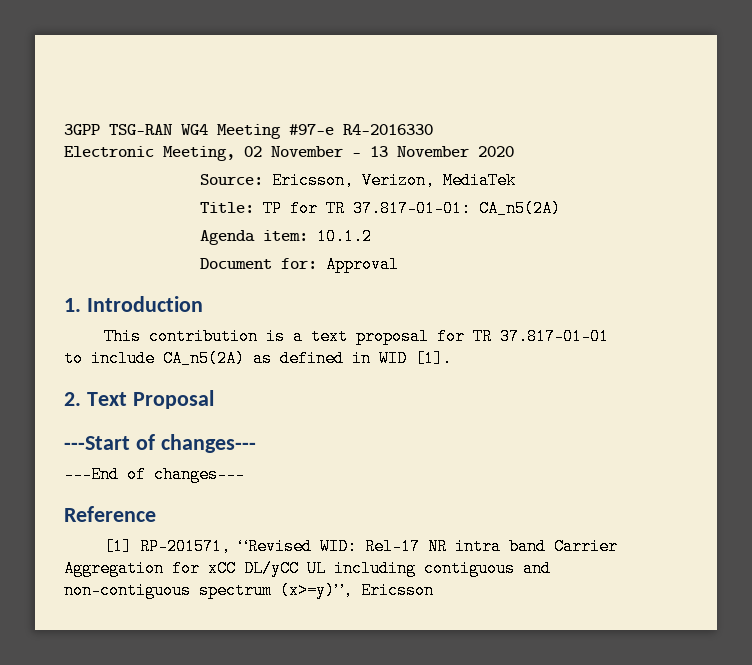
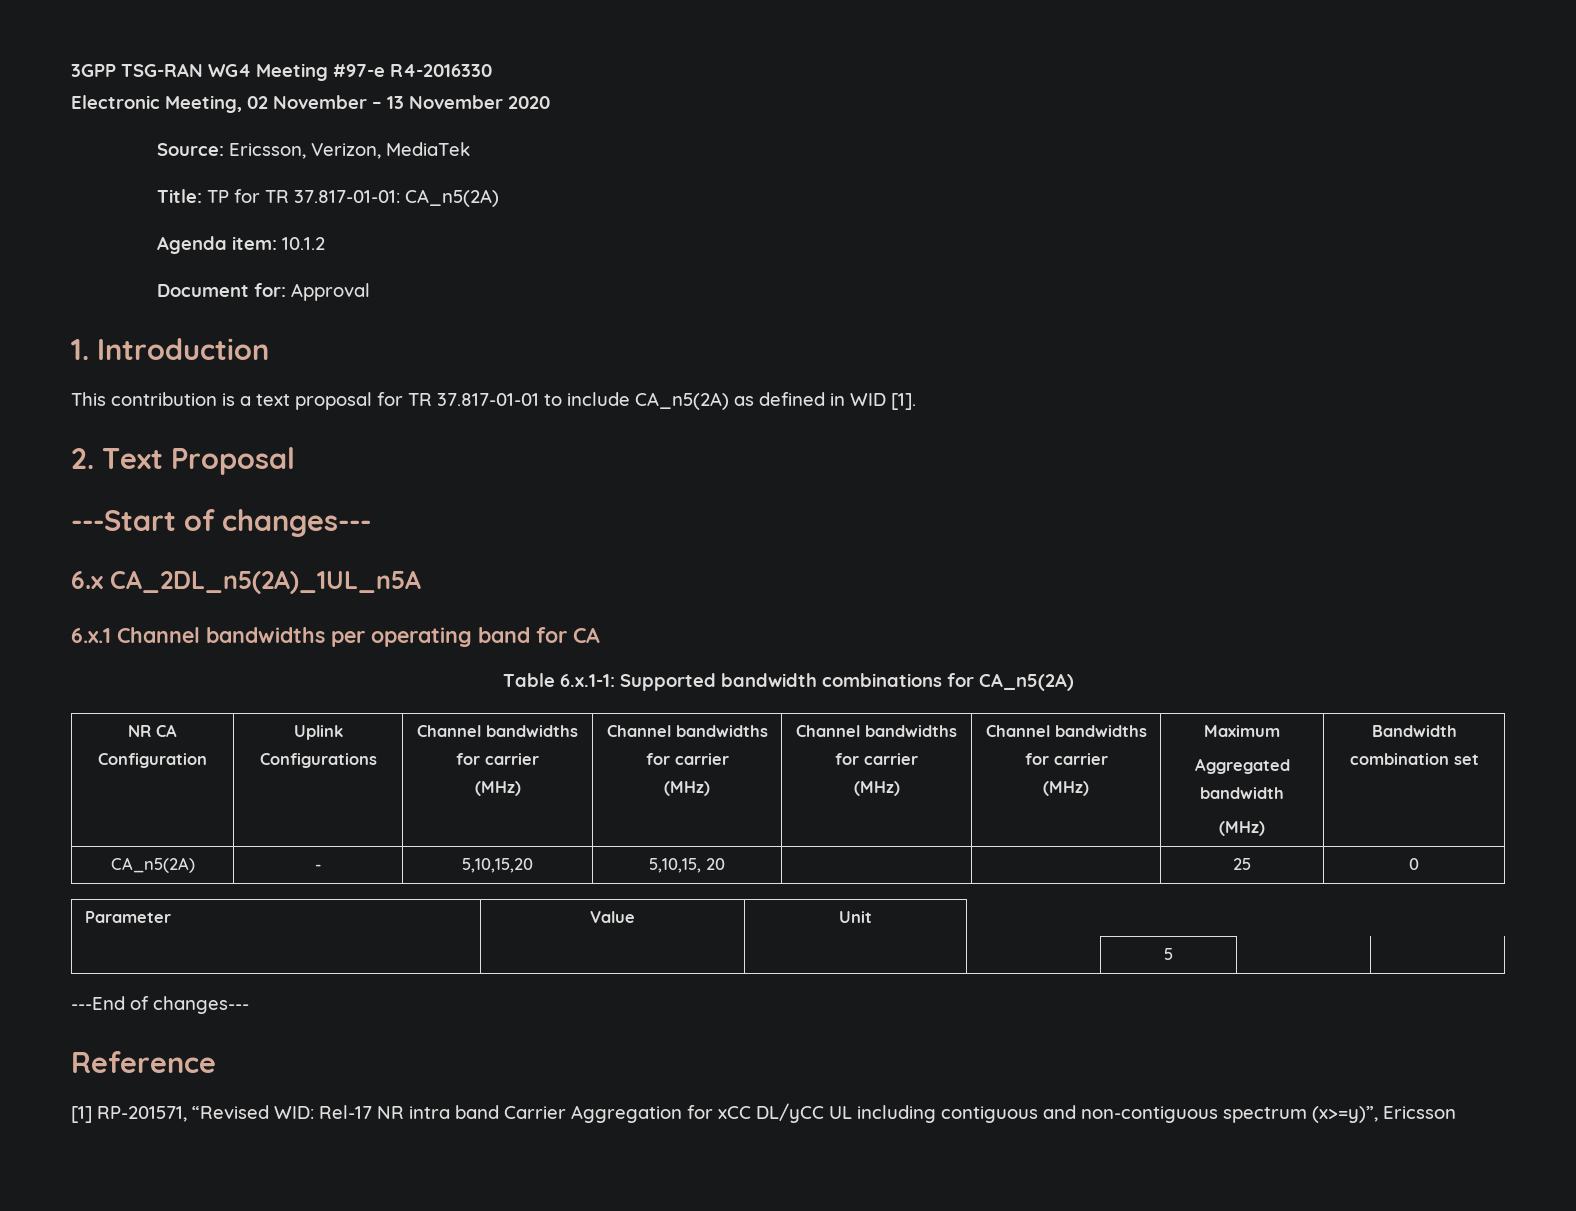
+ 6.x CA_2DL_n5(2A)_1UL_n5A
+ 6.x.1 Channel bandwidths per operating band for CA
+ Table 6.x.1-1: Supported bandwidth combinations for CA_n5(2A)
+ NR CA Configuration | Uplink Configurations | Channel bandwidths for carrier
+ (MHz) | Channel bandwidths for carrier
+ (MHz) | Channel bandwidths for carrier
+ (MHz) | Channel bandwidths for carrier
+ (MHz) | Maximum
+ Aggregated bandwidth
+ (MHz) | Bandwidth combination set
+ CA_n5(2A) | - | 5,10,15,20 | 5,10,15, 20 | | | 25 | 0
+ Parameter | Value | Unit
+ | | | | 5 | |

